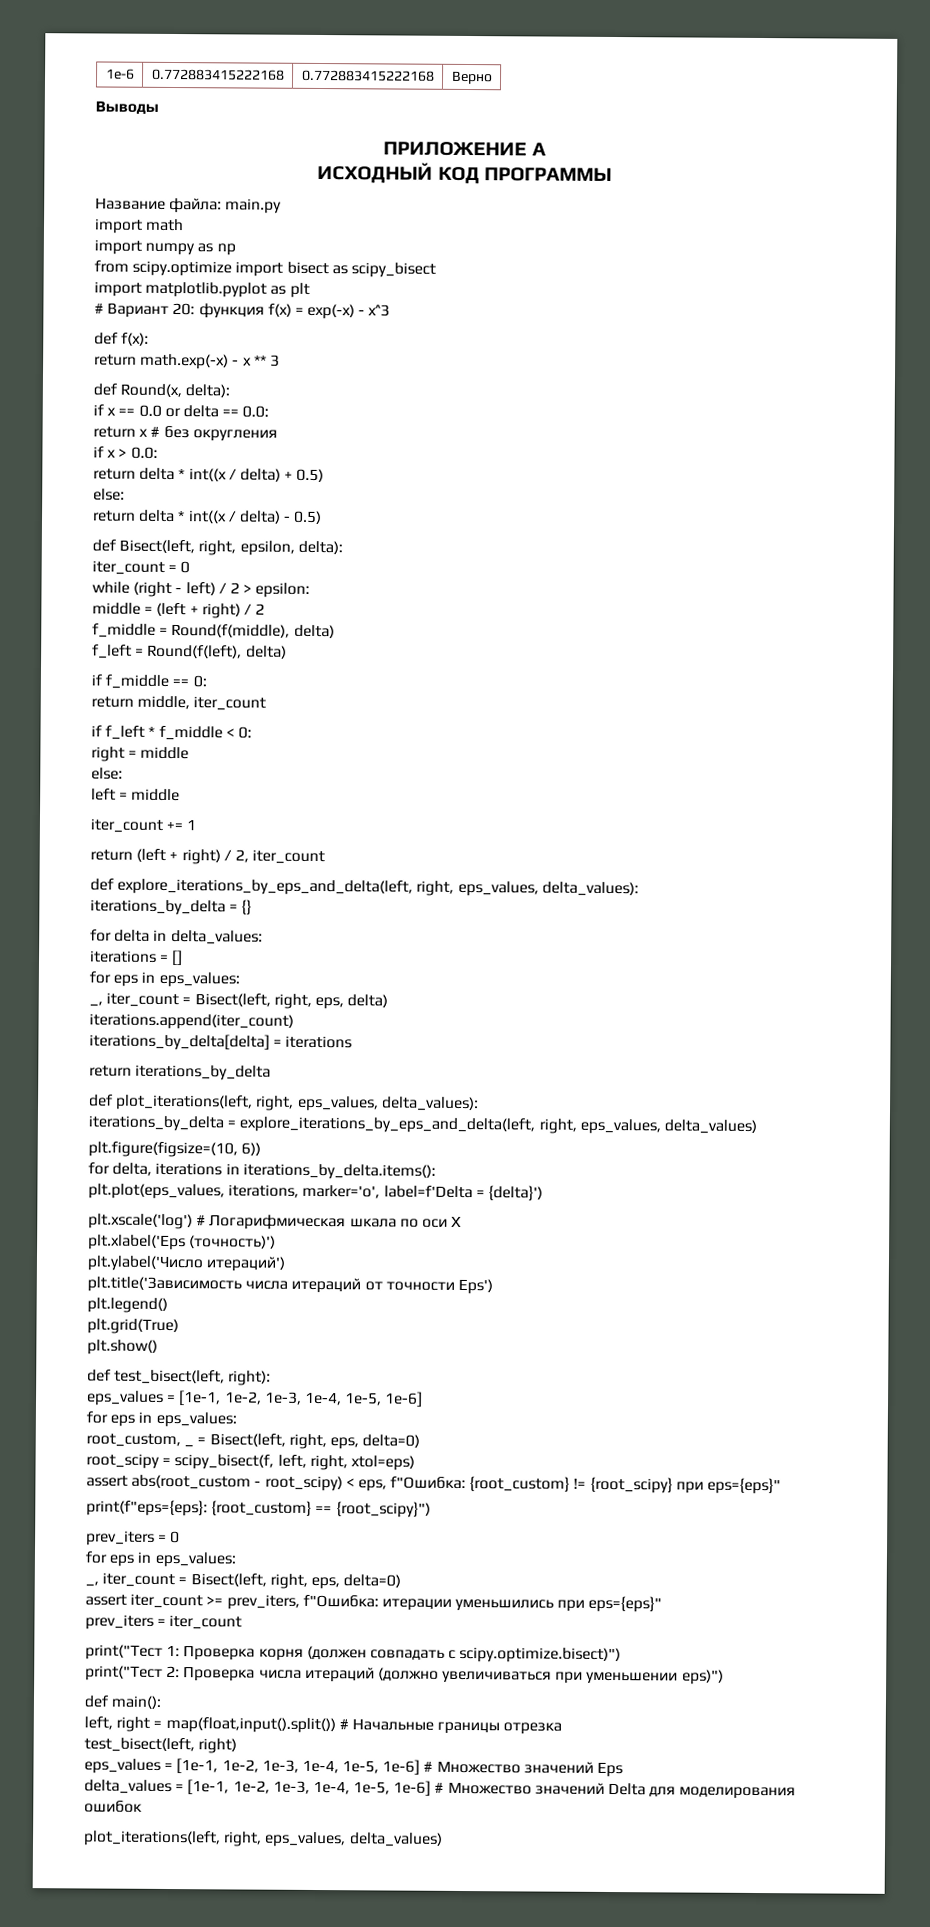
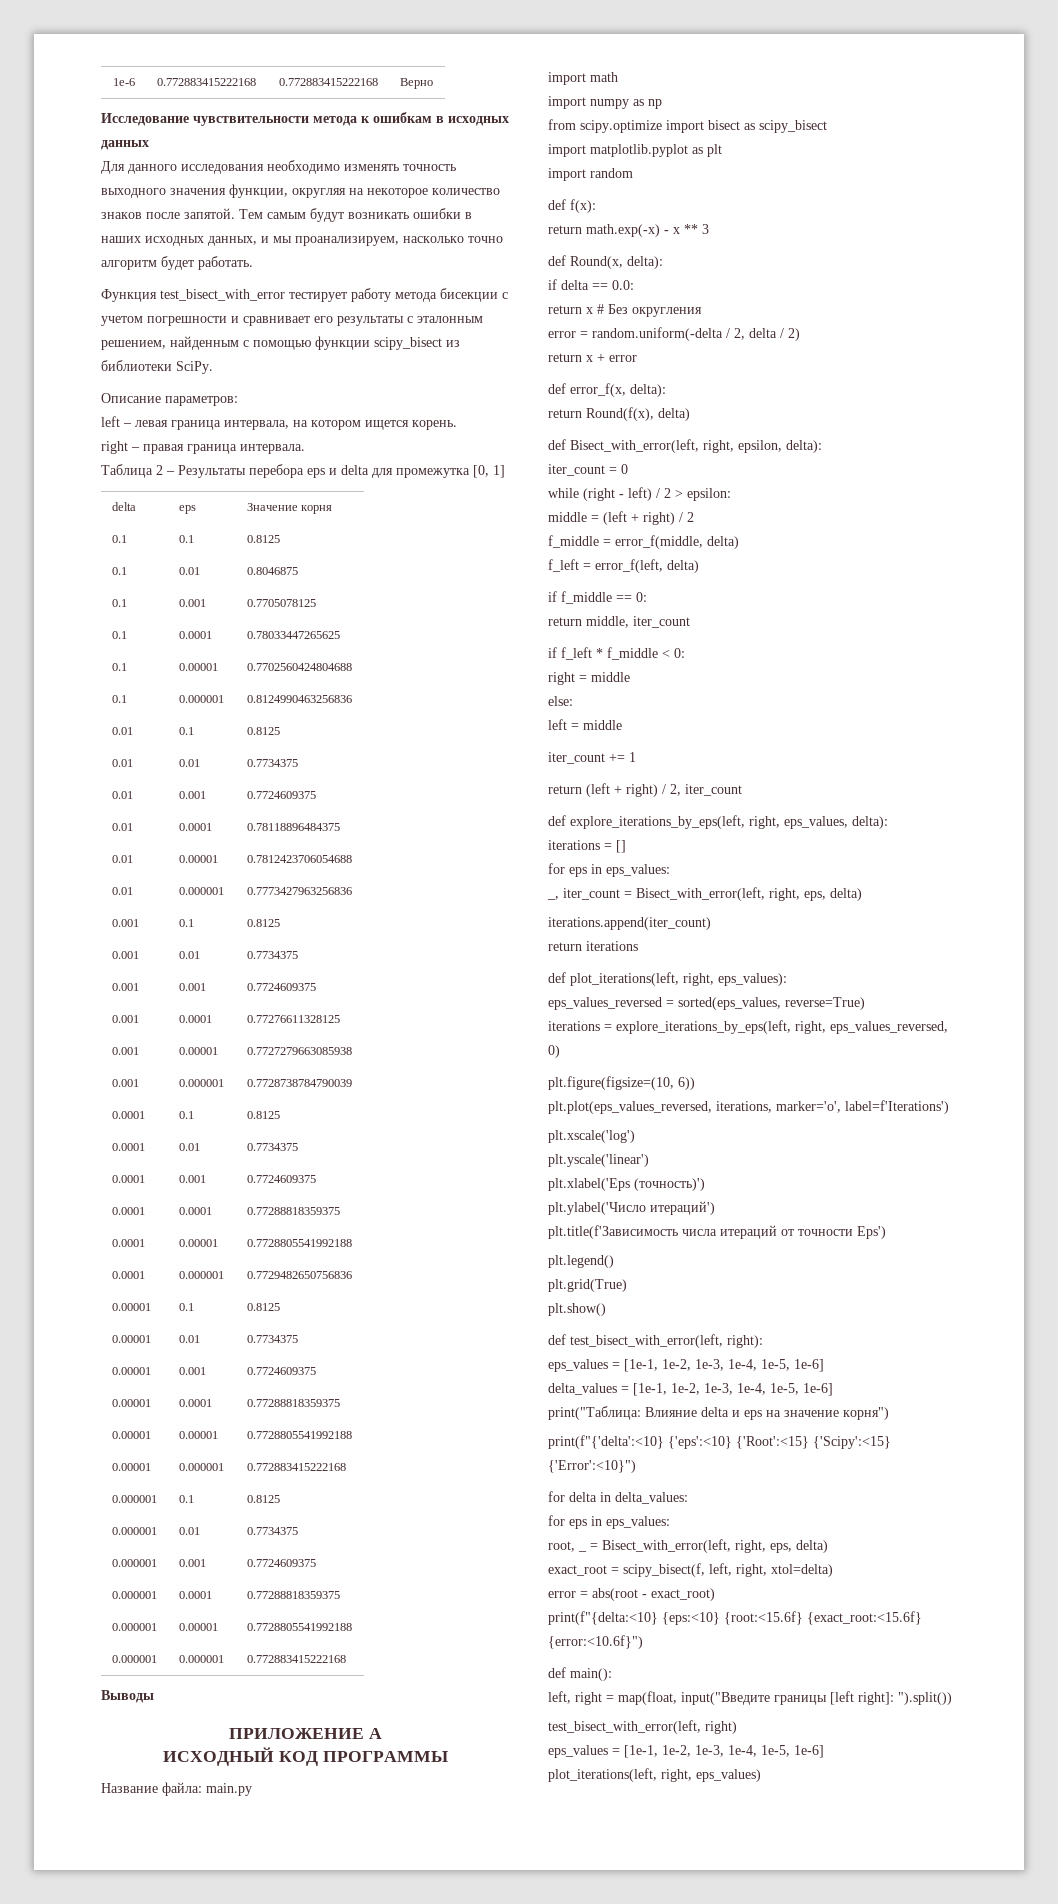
+ Исследование чувствительности метода к ошибкам в исходных данных
+ Для данного исследования необходимо изменять точность выходного значения функции, округляя на некоторое количество знаков после запятой. Тем самым будут возникать ошибки в наших исходных данных, и мы проанализируем, насколько точно алгоритм будет работать.
+ Функция test_bisect_with_error тестирует работу метода бисекции с учетом погрешности и сравнивает его результаты с эталонным решением, найденным с помощью функции scipy_bisect из библиотеки SciPy.
+ Описание параметров:
+ left – левая граница интервала, на котором ищется корень.
+ right – правая граница интервала.
+ Таблица 2 – Результаты перебора eps и delta для промежутка [0, 1]
+ delta | eps | Значение корня
+ 0.1 | 0.1 | 0.8125
+ 0.1 | 0.01 | 0.8046875
+ 0.1 | 0.001 | 0.7705078125
+ 0.1 | 0.0001 | 0.78033447265625
+ 0.1 | 0.00001 | 0.7702560424804688
+ 0.1 | 0.000001 | 0.8124990463256836
+ 0.01 | 0.1 | 0.8125
+ 0.01 | 0.01 | 0.7734375
+ 0.01 | 0.001 | 0.7724609375
+ 0.01 | 0.0001 | 0.78118896484375
+ 0.01 | 0.00001 | 0.7812423706054688
+ 0.01 | 0.000001 | 0.7773427963256836
+ 0.001 | 0.1 | 0.8125
+ 0.001 | 0.01 | 0.7734375
+ 0.001 | 0.001 | 0.7724609375
+ 0.001 | 0.0001 | 0.77276611328125
+ 0.001 | 0.00001 | 0.7727279663085938
+ 0.001 | 0.000001 | 0.7728738784790039
+ 0.0001 | 0.1 | 0.8125
+ 0.0001 | 0.01 | 0.7734375
+ 0.0001 | 0.001 | 0.7724609375
+ 0.0001 | 0.0001 | 0.77288818359375
+ 0.0001 | 0.00001 | 0.7728805541992188
+ 0.0001 | 0.000001 | 0.7729482650756836
+ 0.00001 | 0.1 | 0.8125
+ 0.00001 | 0.01 | 0.7734375
+ 0.00001 | 0.001 | 0.7724609375
+ 0.00001 | 0.0001 | 0.77288818359375
+ 0.00001 | 0.00001 | 0.7728805541992188
+ 0.00001 | 0.000001 | 0.772883415222168
+ 0.000001 | 0.1 | 0.8125
+ 0.000001 | 0.01 | 0.7734375
+ 0.000001 | 0.001 | 0.7724609375
+ 0.000001 | 0.0001 | 0.77288818359375
+ 0.000001 | 0.00001 | 0.7728805541992188
+ 0.000001 | 0.000001 | 0.772883415222168
- # Вариант 20: функция f(x) = exp(-x) - x^3
+ import random
- if x == 0.0 or delta == 0.0:
+ if delta == 0.0:
- return x # без округления
+ return x # Без округления
- if x > 0.0:
- return delta * int((x / delta) + 0.5)
- else:
- return delta * int((x / delta) - 0.5)
- def Bisect(left, right, epsilon, delta):
+ error = random.uniform(-delta / 2, delta / 2)
+ return x + error
+ def error_f(x, delta):
+ return Round(f(x), delta)
+ def Bisect_with_error(left, right, epsilon, delta):
- f_middle = Round(f(middle), delta)
+ f_middle = error_f(middle, delta)
- f_left = Round(f(left), delta)
+ f_left = error_f(left, delta)
- def explore_iterations_by_eps_and_delta(left, right, eps_values, delta_values):
- iterations_by_delta = {}
- for delta in delta_values:
+ def explore_iterations_by_eps(left, right, eps_values, delta):
- _, iter_count = Bisect(left, right, eps, delta)
+ _, iter_count = Bisect_with_error(left, right, eps, delta)
- iterations_by_delta[delta] = iterations
- return iterations_by_delta
+ return iterations
- def plot_iterations(left, right, eps_values, delta_values):
- iterations_by_delta = explore_iterations_by_eps_and_delta(left, right, eps_values, delta_values)
+ def plot_iterations(left, right, eps_values):
+ eps_values_reversed = sorted(eps_values, reverse=True)
+ iterations = explore_iterations_by_eps(left, right, eps_values_reversed, 0)
  plt.figure(figsize=(10, 6))
- for delta, iterations in iterations_by_delta.items():
- plt.plot(eps_values, iterations, marker='o', label=f'Delta = {delta}')
- plt.xscale('log') # Логарифмическая шкала по оси X
+ plt.plot(eps_values_reversed, iterations, marker='o', label=f'Iterations')
+ plt.xscale('log')
+ plt.yscale('linear')
- plt.title('Зависимость числа итераций от точности Eps')
+ plt.title(f'Зависимость числа итераций от точности Eps')
- def test_bisect(left, right):
+ def test_bisect_with_error(left, right):
  eps_values = [1e-1, 1e-2, 1e-3, 1e-4, 1e-5, 1e-6]
+ delta_values = [1e-1, 1e-2, 1e-3, 1e-4, 1e-5, 1e-6]
+ print("Таблица: Влияние delta и eps на значение корня")
+ print(f"{'delta':<10} {'eps':<10} {'Root':<15} {'Scipy':<15} {'Error':<10}")
+ for delta in delta_values:
  for eps in eps_values:
- root_custom, _ = Bisect(left, right, eps, delta=0)
- root_scipy = scipy_bisect(f, left, right, xtol=eps)
- assert abs(root_custom - root_scipy) < eps, f"Ошибка: {root_custom} != {root_scipy} при eps={eps}"
- print(f"eps={eps}: {root_custom} == {root_scipy}")
- prev_iters = 0
- for eps in eps_values:
- _, iter_count = Bisect(left, right, eps, delta=0)
- assert iter_count >= prev_iters, f"Ошибка: итерации уменьшились при eps={eps}"
- prev_iters = iter_count
- print("Тест 1: Проверка корня (должен совпадать с scipy.optimize.bisect)")
- print("Тест 2: Проверка числа итераций (должно увеличиваться при уменьшении eps)")
+ root, _ = Bisect_with_error(left, right, eps, delta)
+ exact_root = scipy_bisect(f, left, right, xtol=delta)
+ error = abs(root - exact_root)
+ print(f"{delta:<10} {eps:<10} {root:<15.6f} {exact_root:<15.6f} {error:<10.6f}")
- left, right = map(float,input().split()) # Начальные границы отрезка
- test_bisect(left, right)
- eps_values = [1e-1, 1e-2, 1e-3, 1e-4, 1e-5, 1e-6] # Множество значений Eps
- delta_values = [1e-1, 1e-2, 1e-3, 1e-4, 1e-5, 1e-6] # Множество значений Delta для моделирования ошибок
- plot_iterations(left, right, eps_values, delta_values)
+ left, right = map(float, input("Введите границы [left right]: ").split())
+ test_bisect_with_error(left, right)
+ eps_values = [1e-1, 1e-2, 1e-3, 1e-4, 1e-5, 1e-6]
+ plot_iterations(left, right, eps_values)

